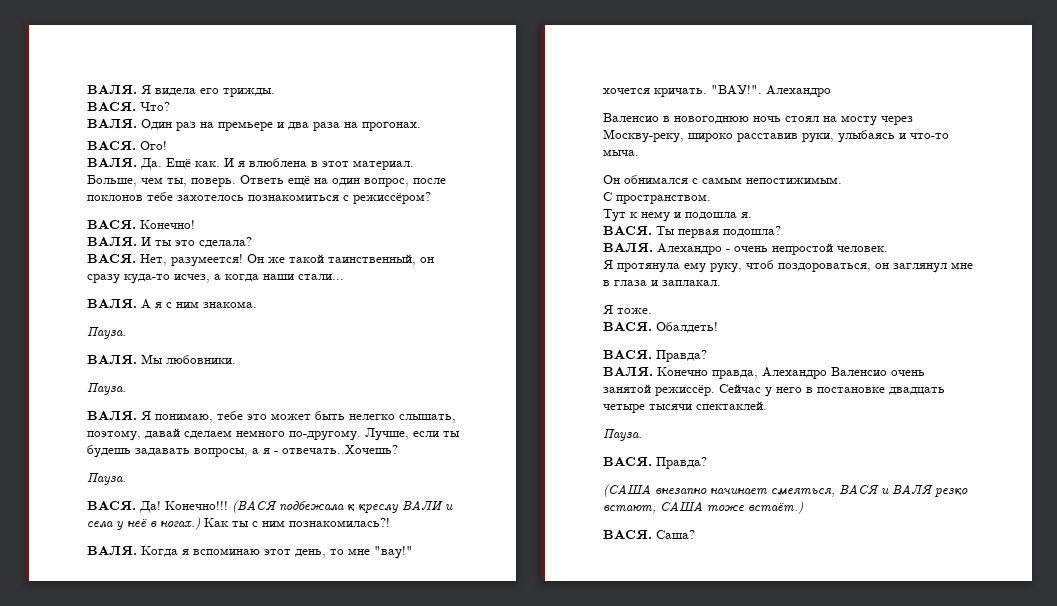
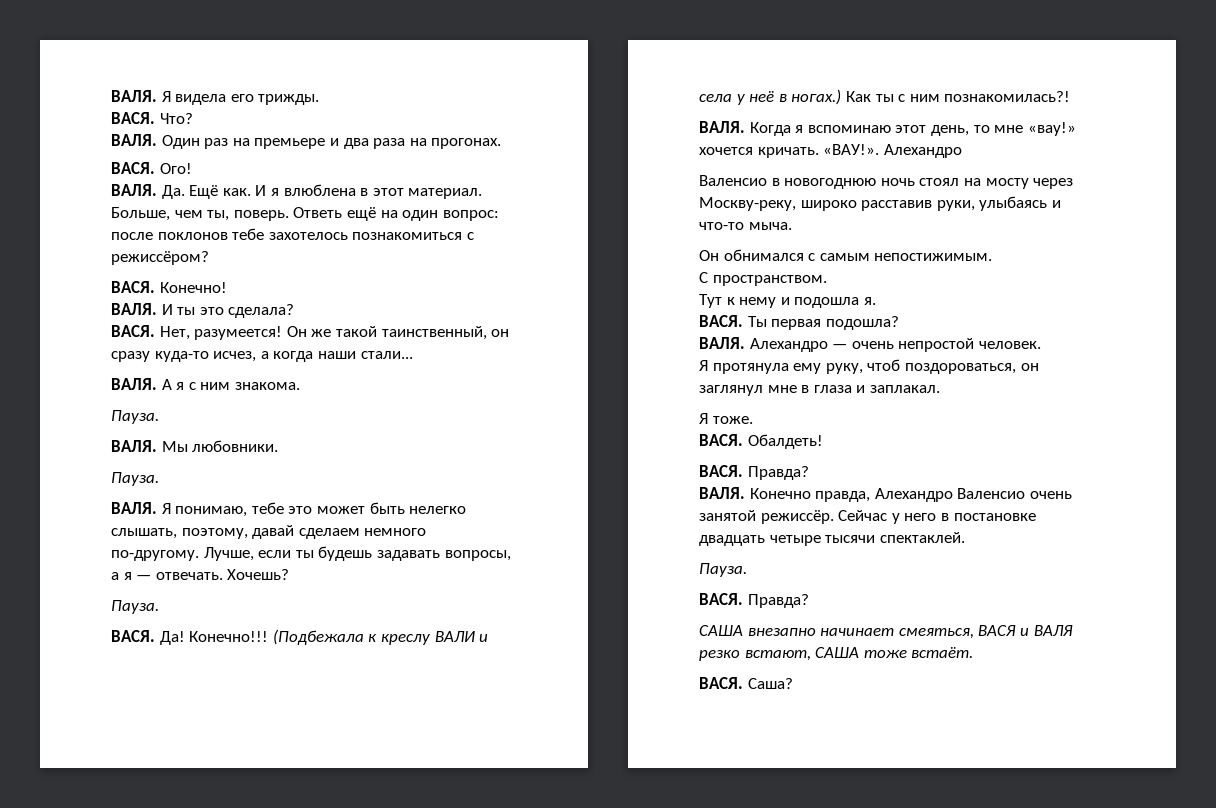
- Ответь ещё на один вопрос, после поклонов тебе захотелось познакомиться с режиссёром?
+ Ответь ещё на один вопрос: после поклонов тебе захотелось познакомиться с режиссёром?
- Лучше, если ты будешь задавать вопросы, а я - отвечать.
+ Лучше, если ты будешь задавать вопросы, а я — отвечать.
- (ВАСЯ подбежала к креслу ВАЛИ и села у неё в ногах.)
+ (Подбежала к креслу ВАЛИ и села у неё в ногах.)
- Когда я вспоминаю этот день, то мне "вау!" хочется кричать.
+ Когда я вспоминаю этот день, то мне «вау!» хочется кричать.
- "ВАУ!".
+ «ВАУ!».
- Алехандро - очень непростой человек.
+ Алехандро — очень непростой человек.
- (САША внезапно начинает смеяться, ВАСЯ и ВАЛЯ резко встают, САША тоже встаёт.)
+ САША внезапно начинает смеяться, ВАСЯ и ВАЛЯ резко встают, САША тоже встаёт.

